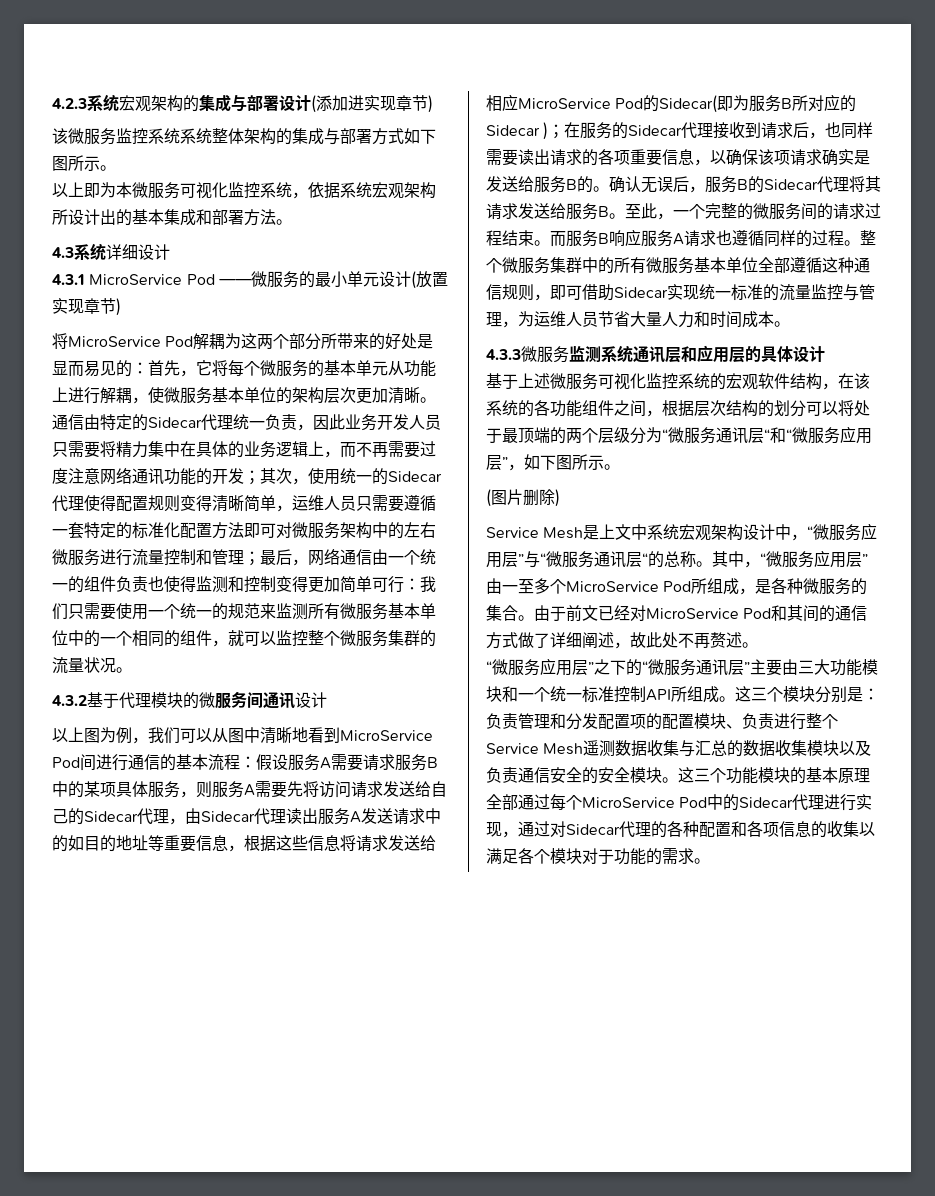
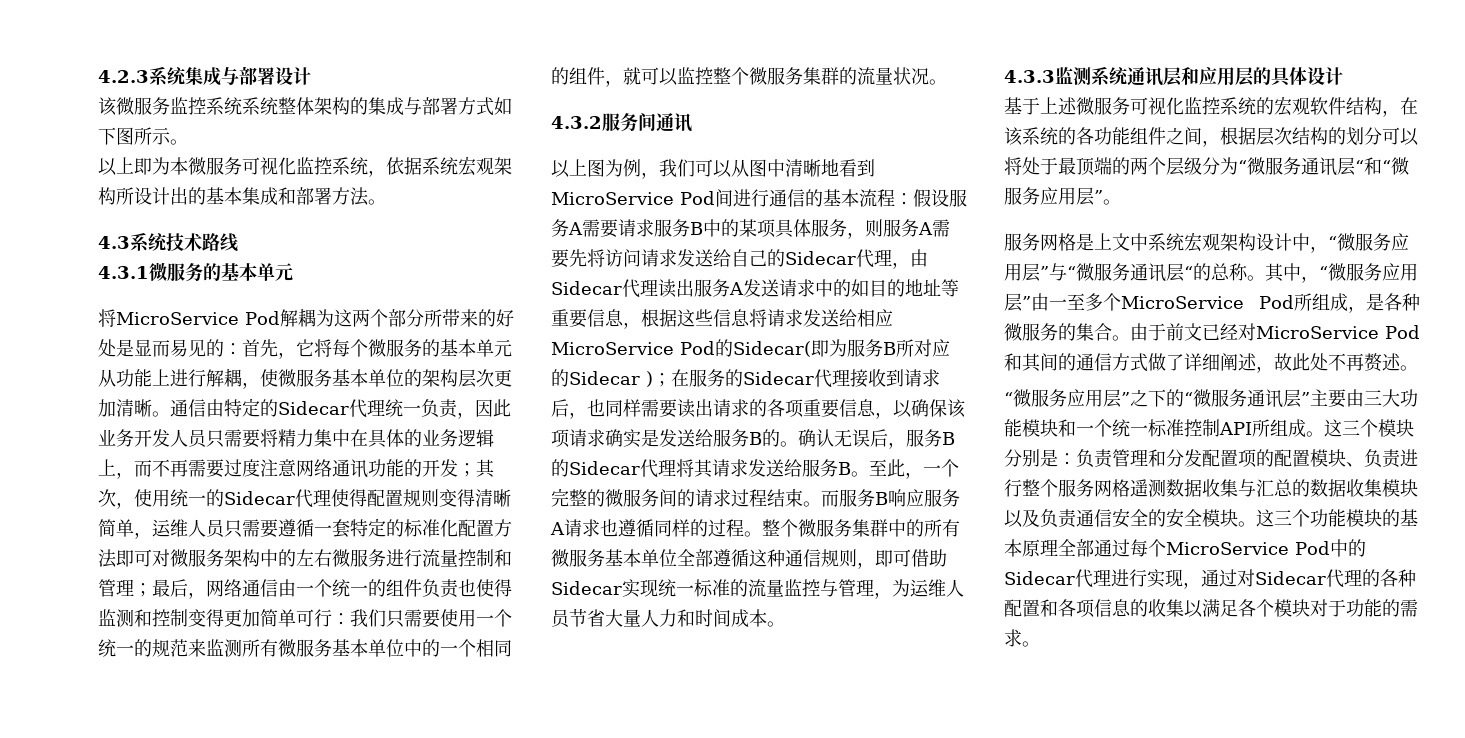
- 4.2.3系统宏观架构的集成与部署设计(添加进实现章节)
+ 4.2.3系统集成与部署设计
- 4.3系统详细设计
+ 4.3系统技术路线
- 4.3.1 MicroService Pod ——微服务的最小单元设计(放置实现章节)
+ 4.3.1微服务的基本单元
- 4.3.2基于代理模块的微服务间通讯设计
+ 4.3.2服务间通讯
- 4.3.3微服务监测系统通讯层和应用层的具体设计
+ 4.3.3监测系统通讯层和应用层的具体设计
- 基于上述微服务可视化监控系统的宏观软件结构，在该系统的各功能组件之间，根据层次结构的划分可以将处于最顶端的两个层级分为“微服务通讯层“和“微服务应用层”，如下图所示。
- (图片删除)
- Service Mesh是上文中系统宏观架构设计中，“微服务应用层”与“微服务通讯层“的总称。
+ 基于上述微服务可视化监控系统的宏观软件结构，在该系统的各功能组件之间，根据层次结构的划分可以将处于最顶端的两个层级分为“微服务通讯层“和“微服务应用层”。
+ 服务网格是上文中系统宏观架构设计中，“微服务应用层”与“微服务通讯层“的总称。
- 这三个模块分别是：负责管理和分发配置项的配置模块、负责进行整个Service Mesh遥测数据收集与汇总的数据收集模块以及负责通信安全的安全模块。
+ 这三个模块分别是：负责管理和分发配置项的配置模块、负责进行整个服务网格遥测数据收集与汇总的数据收集模块以及负责通信安全的安全模块。

